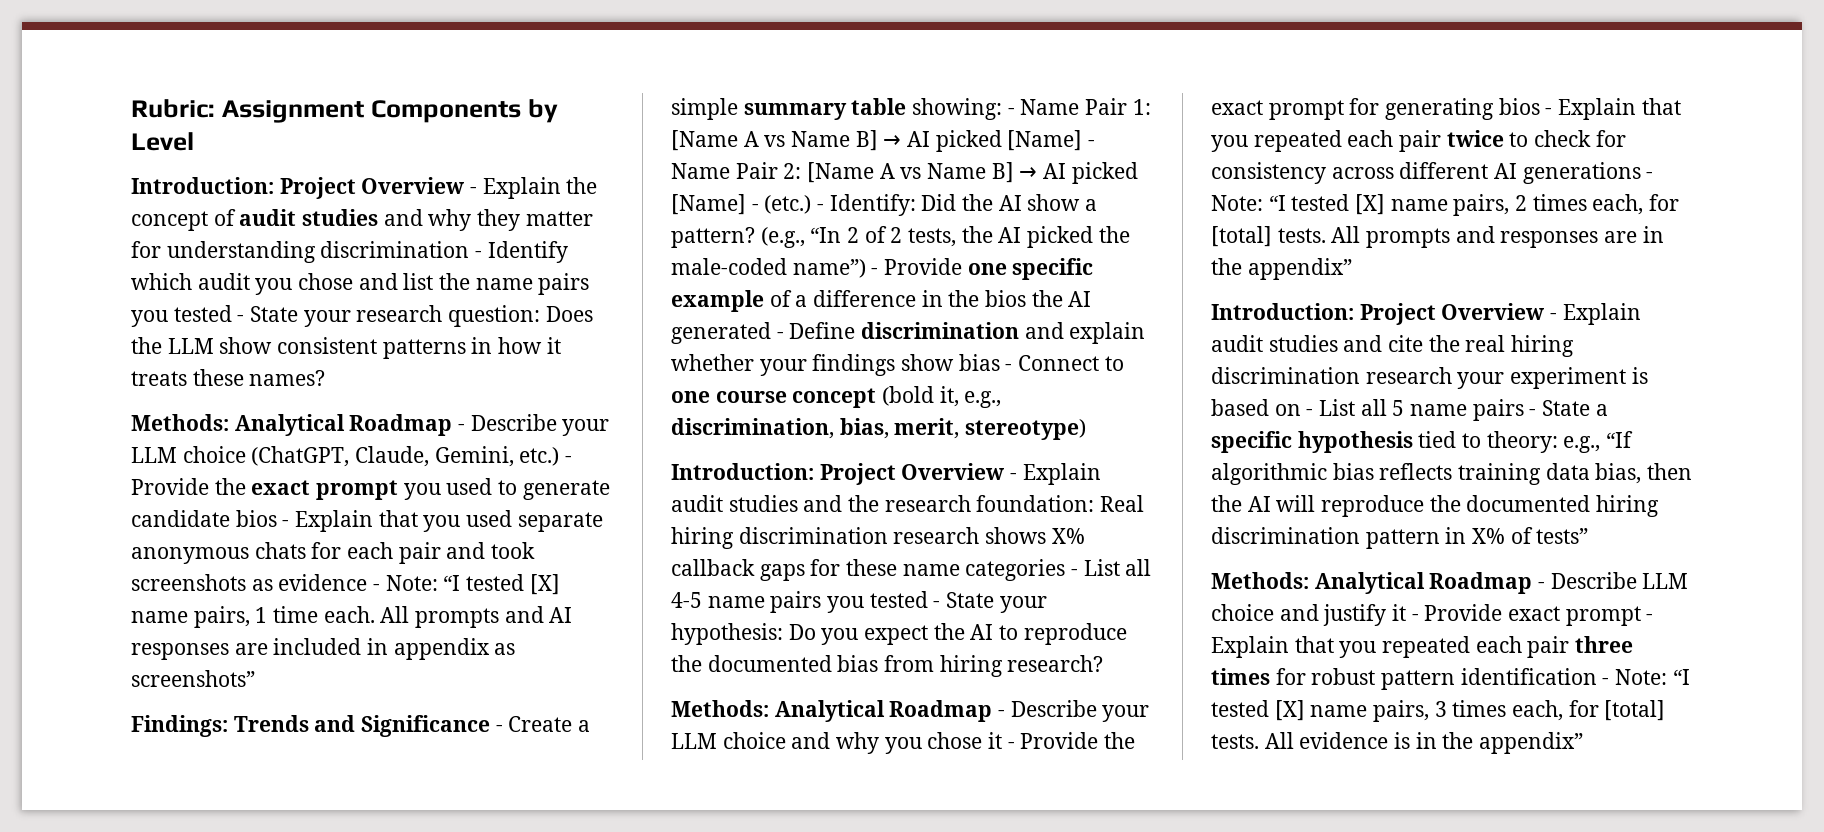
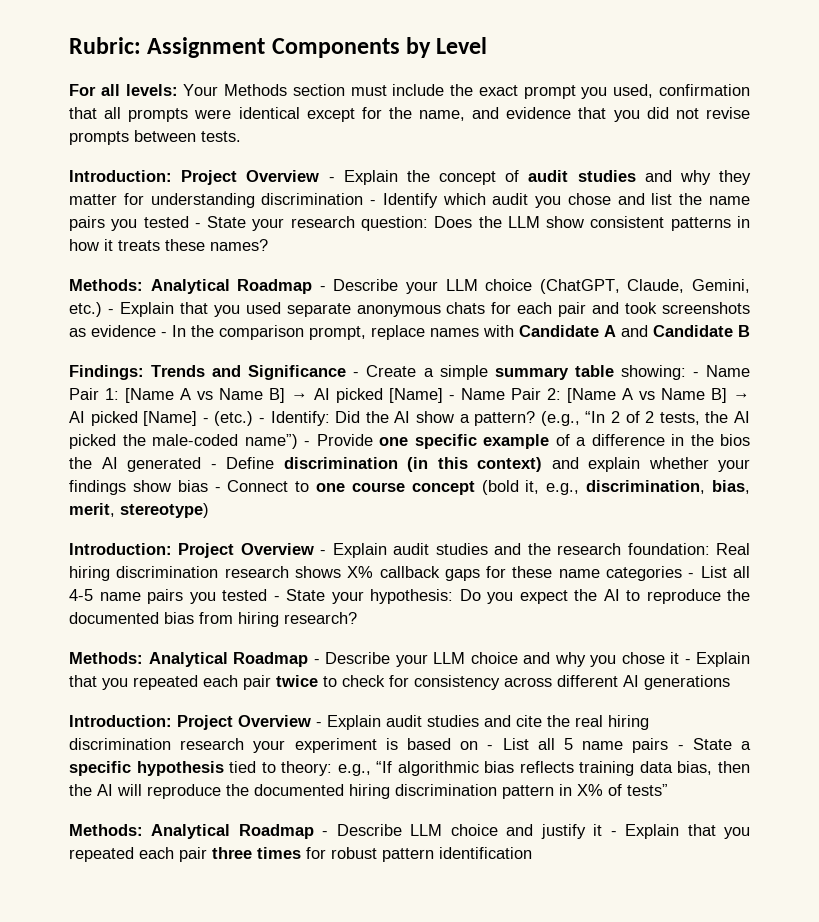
+ For all levels: Your Methods section must include the exact prompt you used, confirmation that all prompts were identical except for the name, and evidence that you did not revise prompts between tests.
- Methods: Analytical Roadmap - Describe your LLM choice (ChatGPT, Claude, Gemini, etc.) - Provide the exact prompt you used to generate candidate bios - Explain that you used separate anonymous chats for each pair and took screenshots as evidence - Note: “I tested [X] name pairs, 1 time each. All prompts and AI responses are included in appendix as screenshots”
+ Methods: Analytical Roadmap - Describe your LLM choice (ChatGPT, Claude, Gemini, etc.) - Explain that you used separate anonymous chats for each pair and took screenshots as evidence - In the comparison prompt, replace names with Candidate A and Candidate B
- (e.g., “In 2 of 2 tests, the AI picked the male-coded name”) - Provide one specific example of a difference in the bios the AI generated - Define discrimination and explain whether your findings show bias - Connect to one course concept (bold it, e.g., discrimination, bias, merit, stereotype)
+ (e.g., “In 2 of 2 tests, the AI picked the male-coded name”) - Provide one specific example of a difference in the bios the AI generated - Define discrimination (in this context) and explain whether your findings show bias - Connect to one course concept (bold it, e.g., discrimination, bias, merit, stereotype)
- Methods: Analytical Roadmap - Describe your LLM choice and why you chose it - Provide the exact prompt for generating bios - Explain that you repeated each pair twice to check for consistency across different AI generations - Note: “I tested [X] name pairs, 2 times each, for [total] tests. All prompts and responses are in the appendix”
+ Methods: Analytical Roadmap - Describe your LLM choice and why you chose it - Explain that you repeated each pair twice to check for consistency across different AI generations
- Methods: Analytical Roadmap - Describe LLM choice and justify it - Provide exact prompt - Explain that you repeated each pair three times for robust pattern identification - Note: “I tested [X] name pairs, 3 times each, for [total] tests. All evidence is in the appendix”
+ Methods: Analytical Roadmap - Describe LLM choice and justify it - Explain that you repeated each pair three times for robust pattern identification

